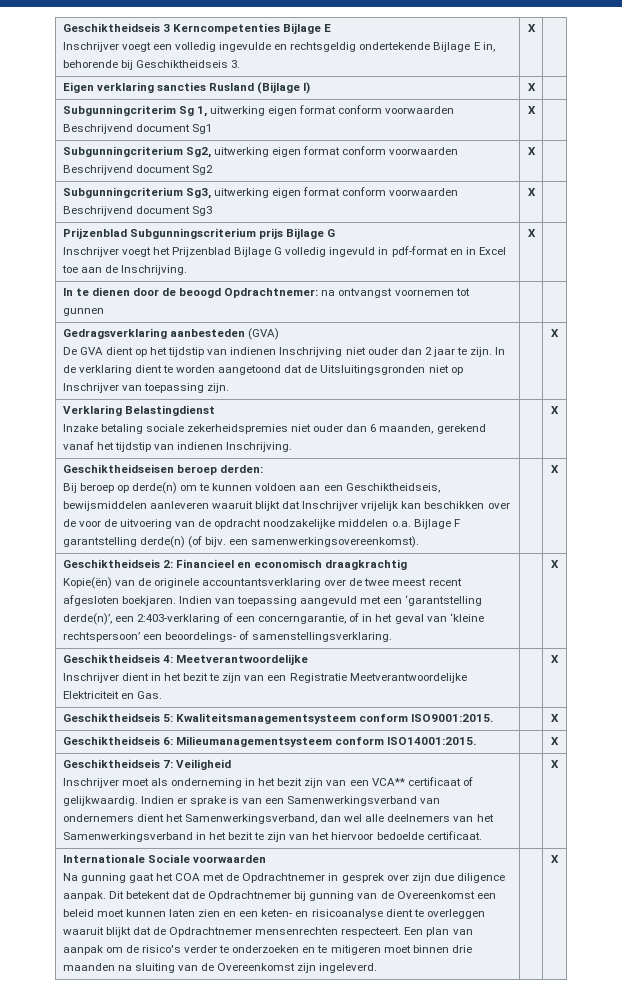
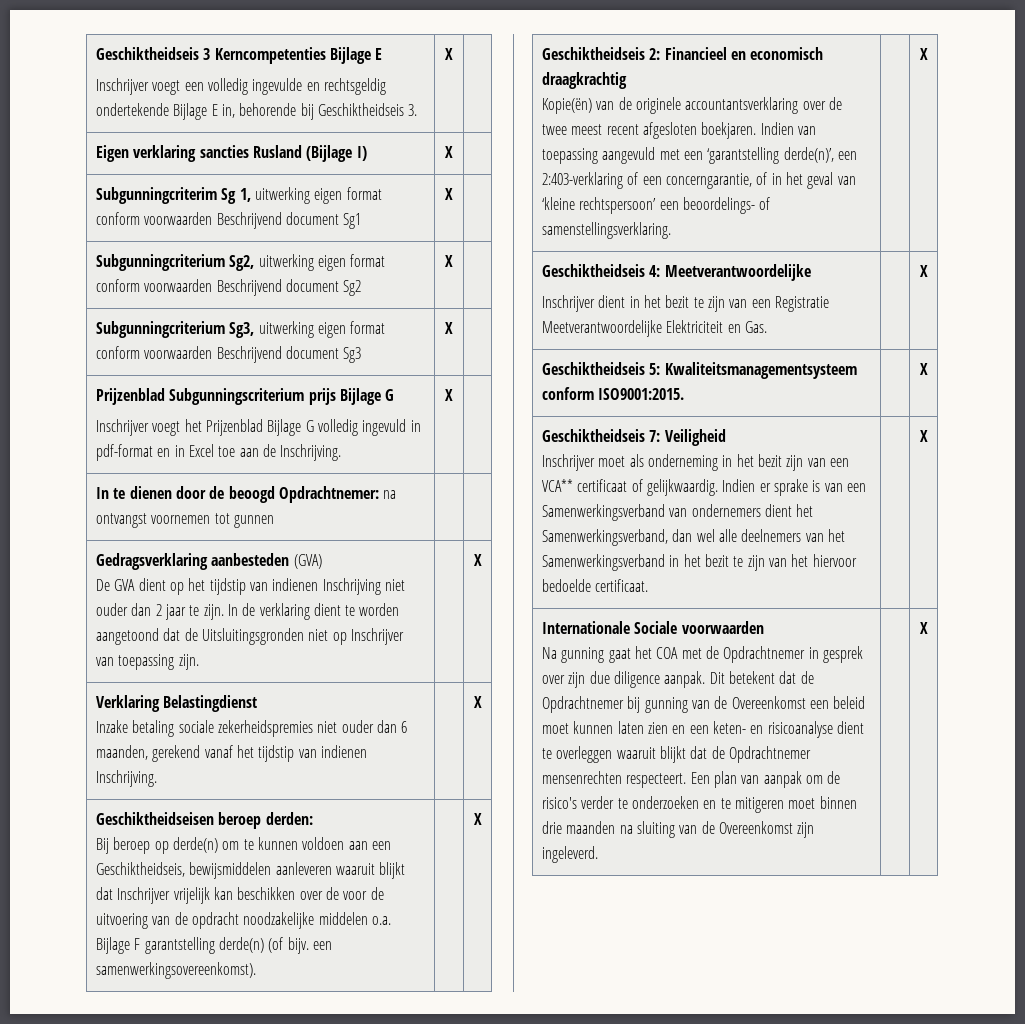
- Geschiktheidseis 6: Milieumanagementsysteem conform ISO14001:2015. | | X

